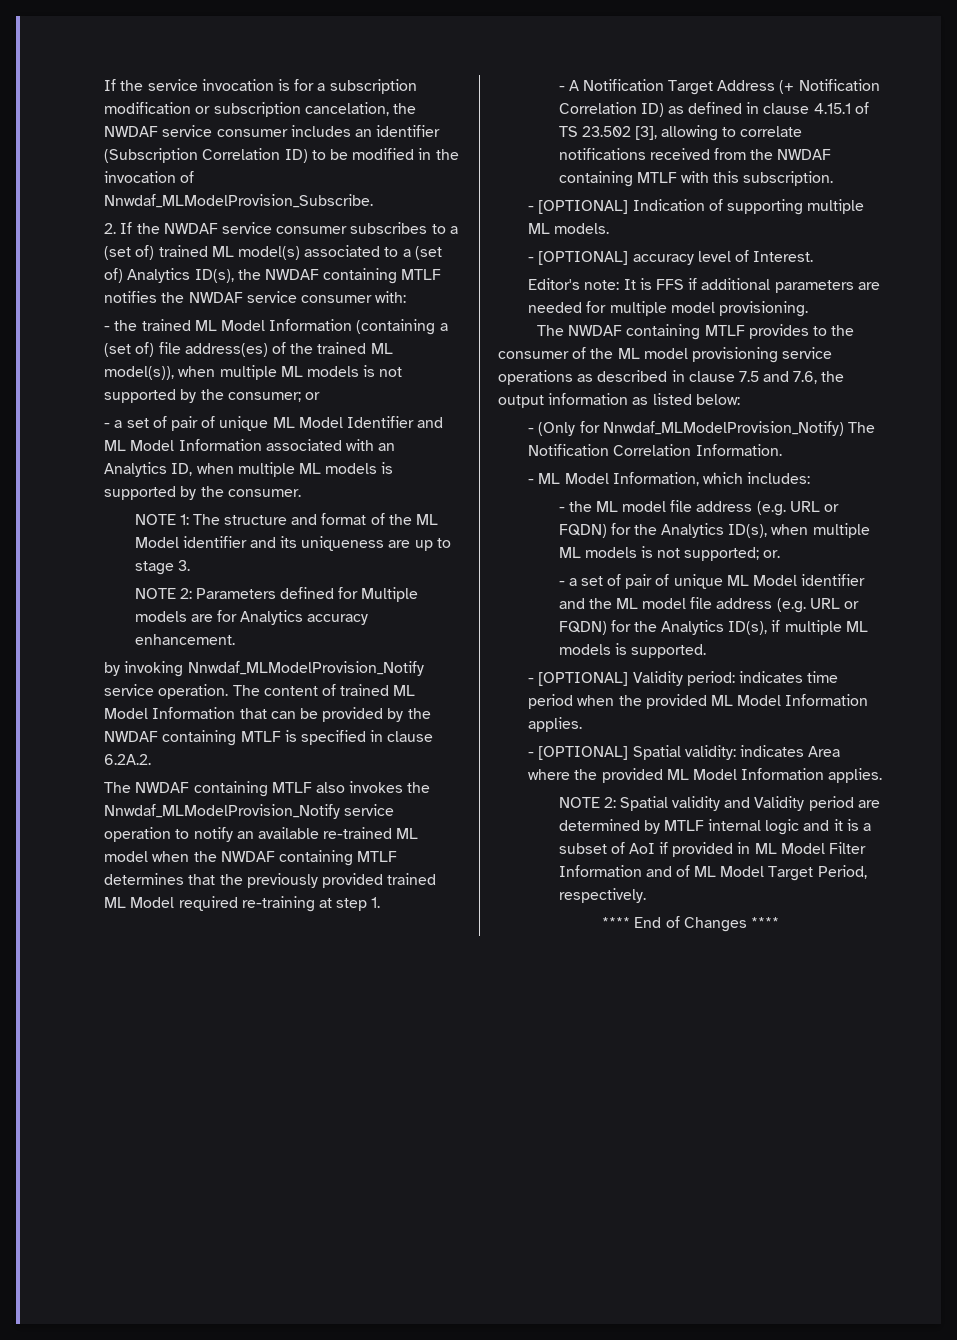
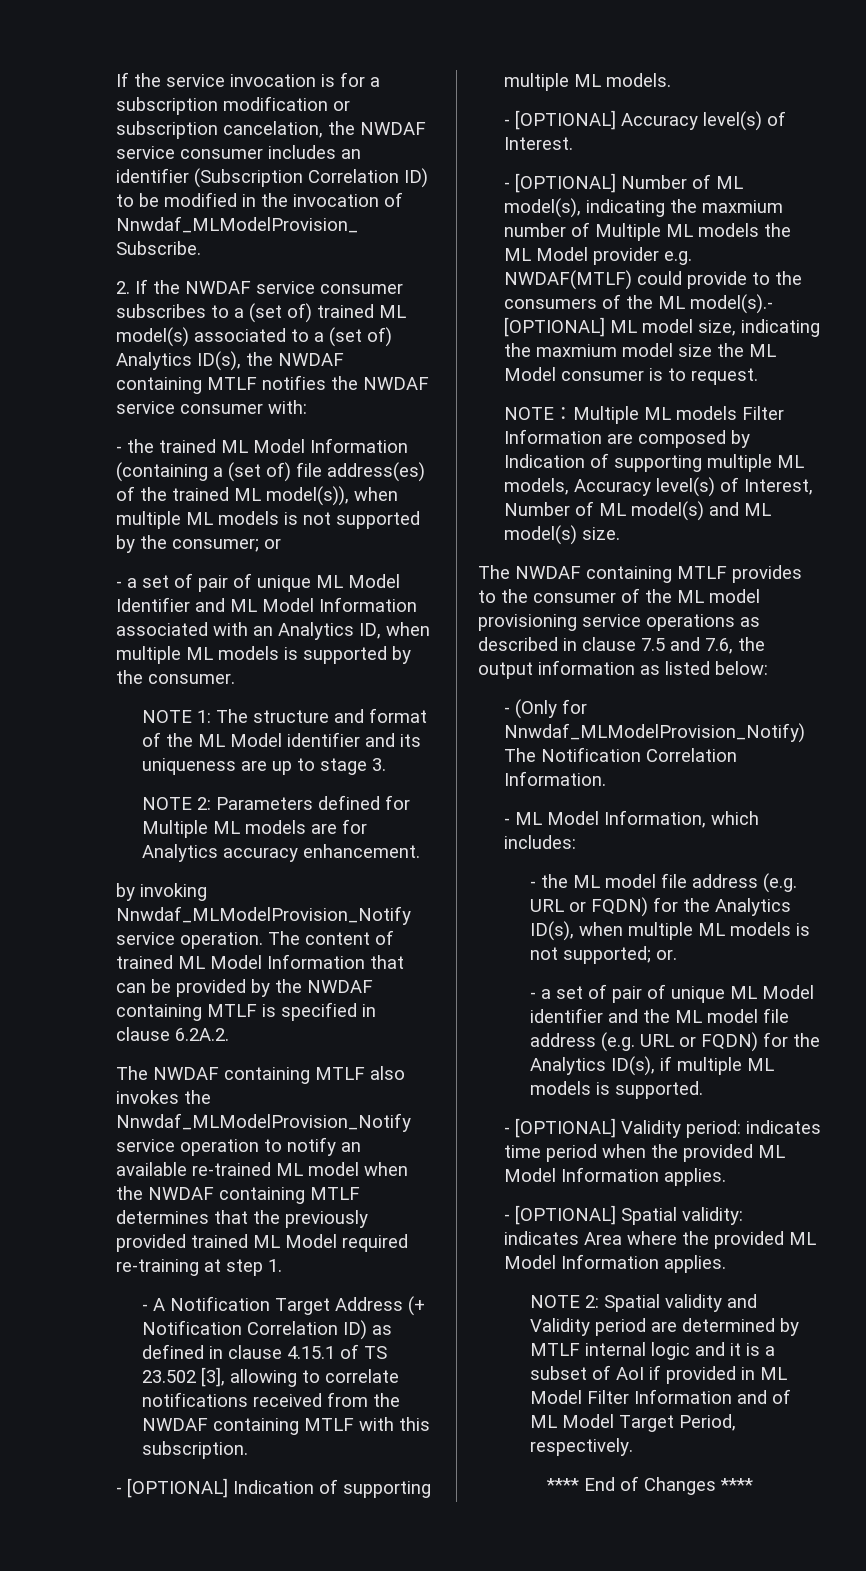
- NOTE 2: Parameters defined for Multiple models are for Analytics accuracy enhancement.
+ NOTE 2: Parameters defined for Multiple ML models are for Analytics accuracy enhancement.
- - [OPTIONAL] accuracy level of Interest.
+ - [OPTIONAL] Accuracy level(s) of Interest.
- Editor's note: It is FFS if additional parameters are needed for multiple model provisioning.
+ - [OPTIONAL] Number of ML model(s), indicating the maxmium number of Multiple ML models the ML Model provider e.g. NWDAF(MTLF) could provide to the consumers of the ML model(s).- [OPTIONAL] ML model size, indicating the maxmium model size the ML Model consumer is to request.
+ NOTE：Multiple ML models Filter Information are composed by Indication of supporting multiple ML models, Accuracy level(s) of Interest, Number of ML model(s) and ML model(s) size.

